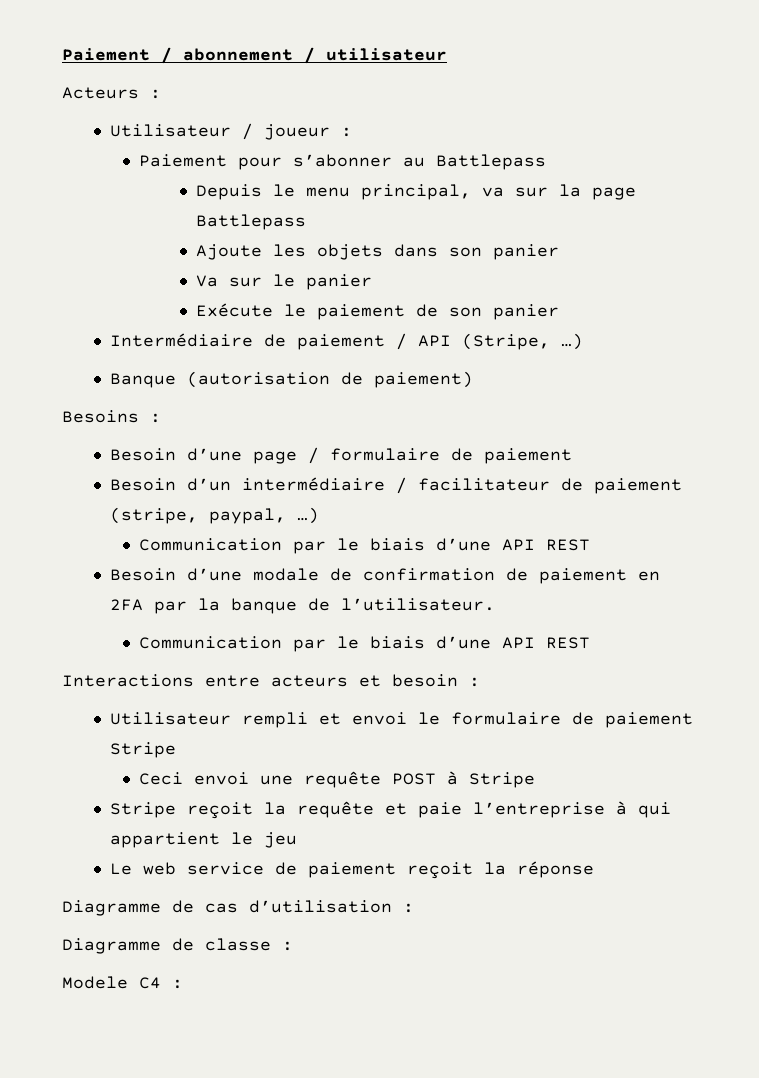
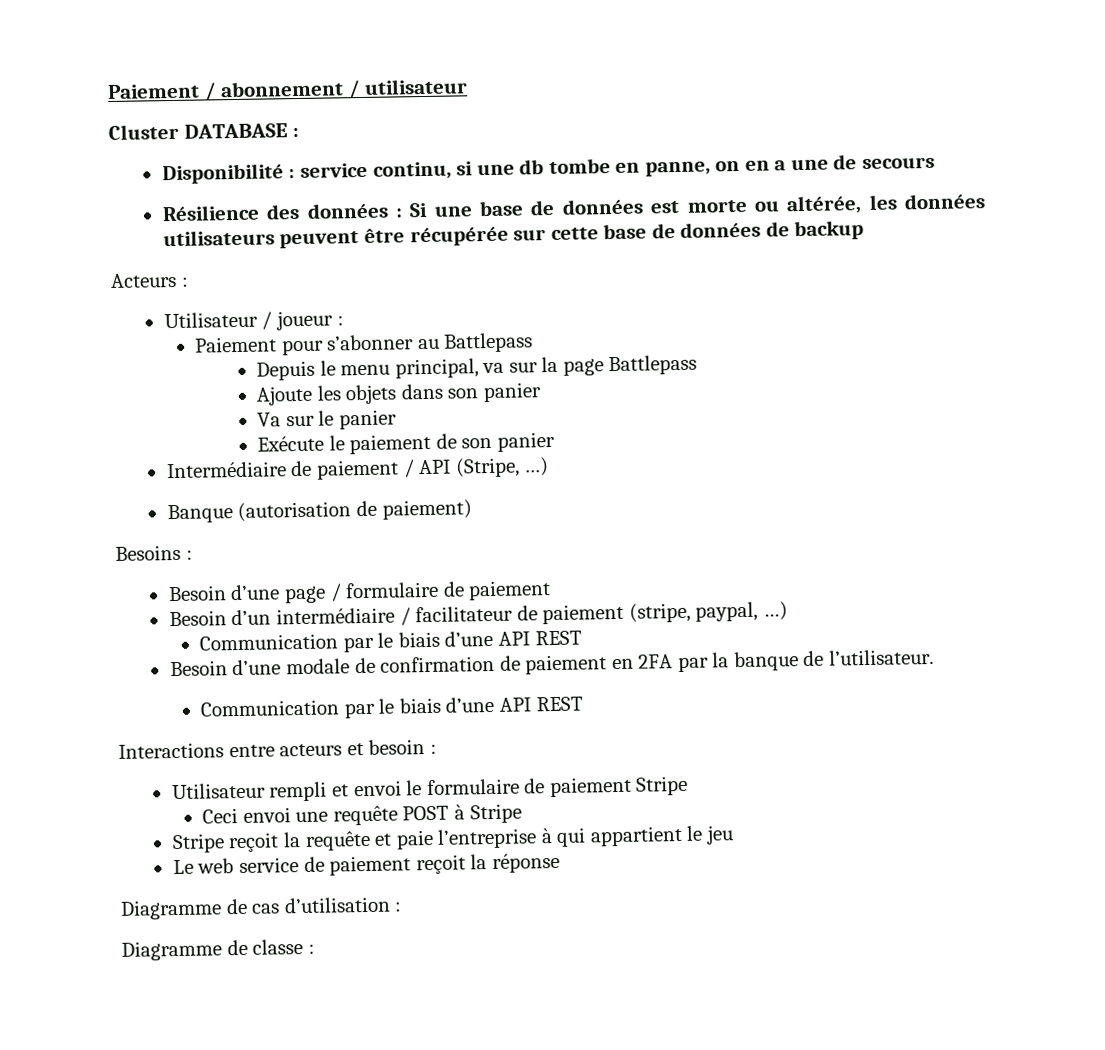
+ Cluster DATABASE :
+ Disponibilité : service continu, si une db tombe en panne, on en a une de secours
+ Résilience des données : Si une base de données est morte ou altérée, les données utilisateurs peuvent être récupérée sur cette base de données de backup
- Modele C4 :

